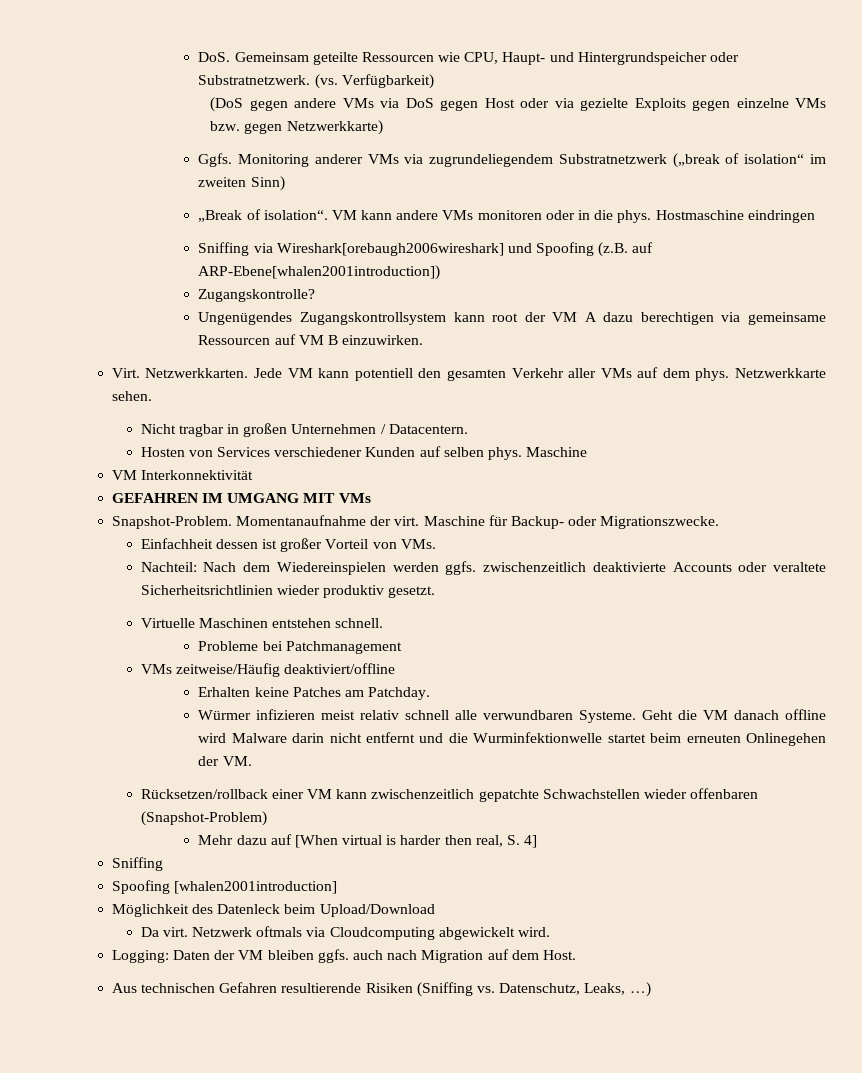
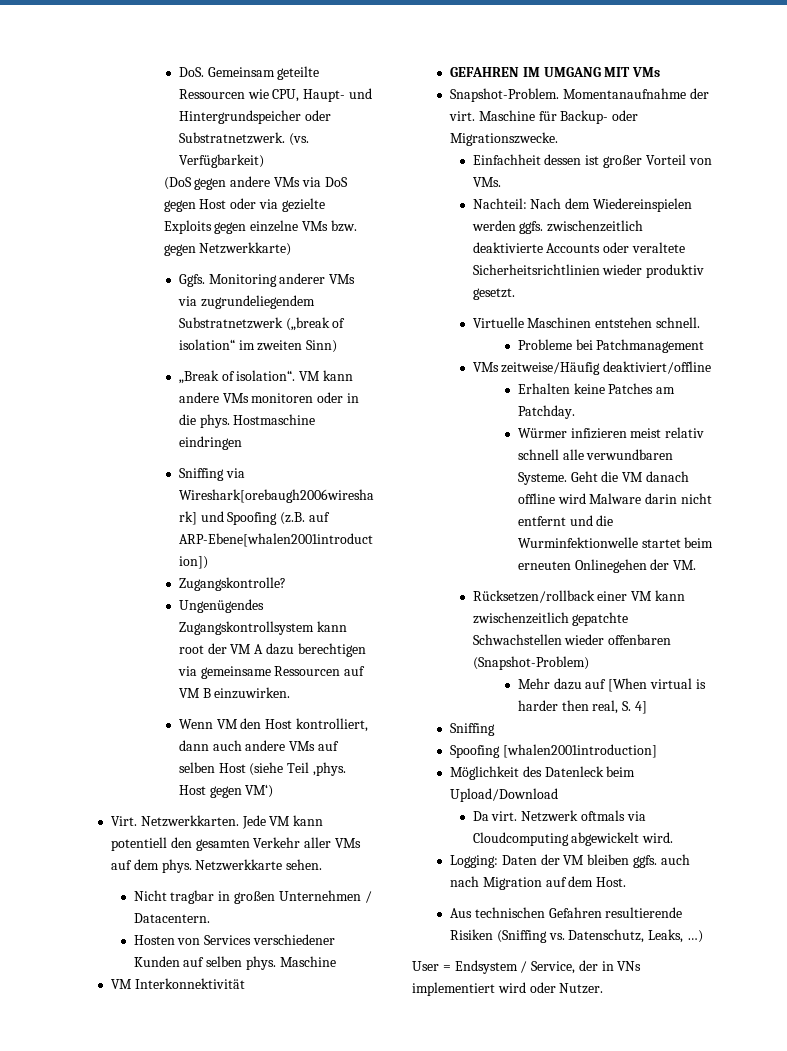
+ Wenn VM den Host kontrolliert, dann auch andere VMs auf selben Host (siehe Teil ‚phys. Host gegen VM‘)
+ User = Endsystem / Service, der in VNs implementiert wird oder Nutzer.

